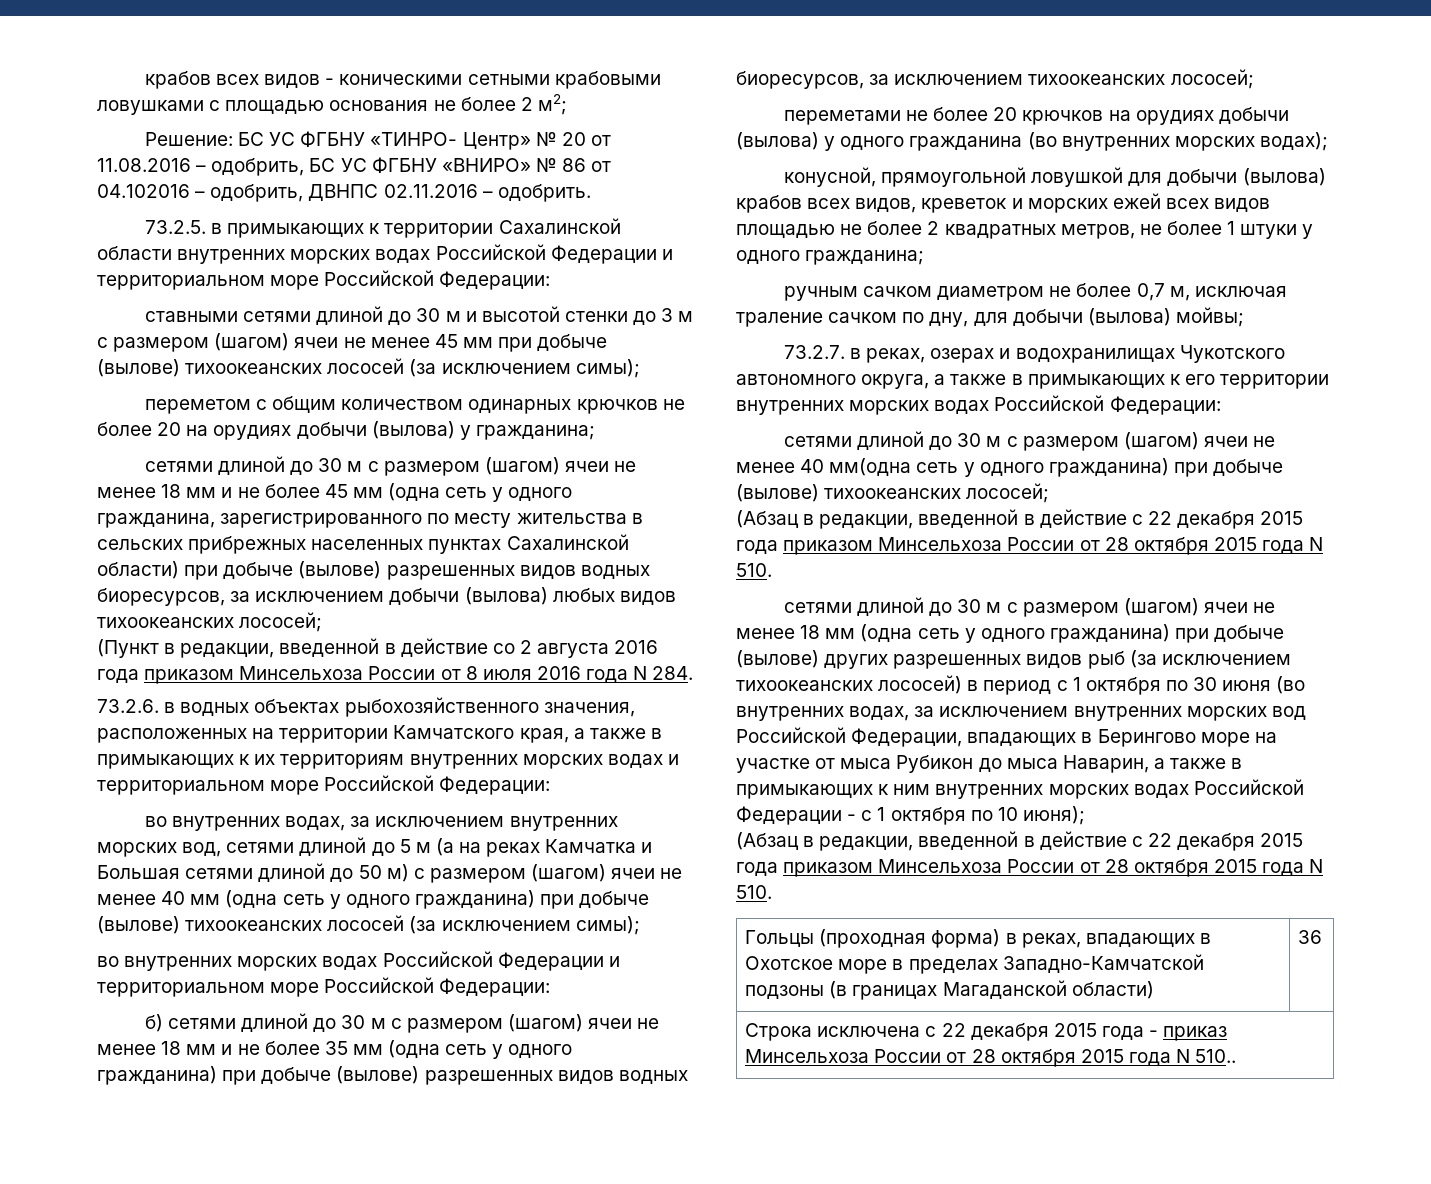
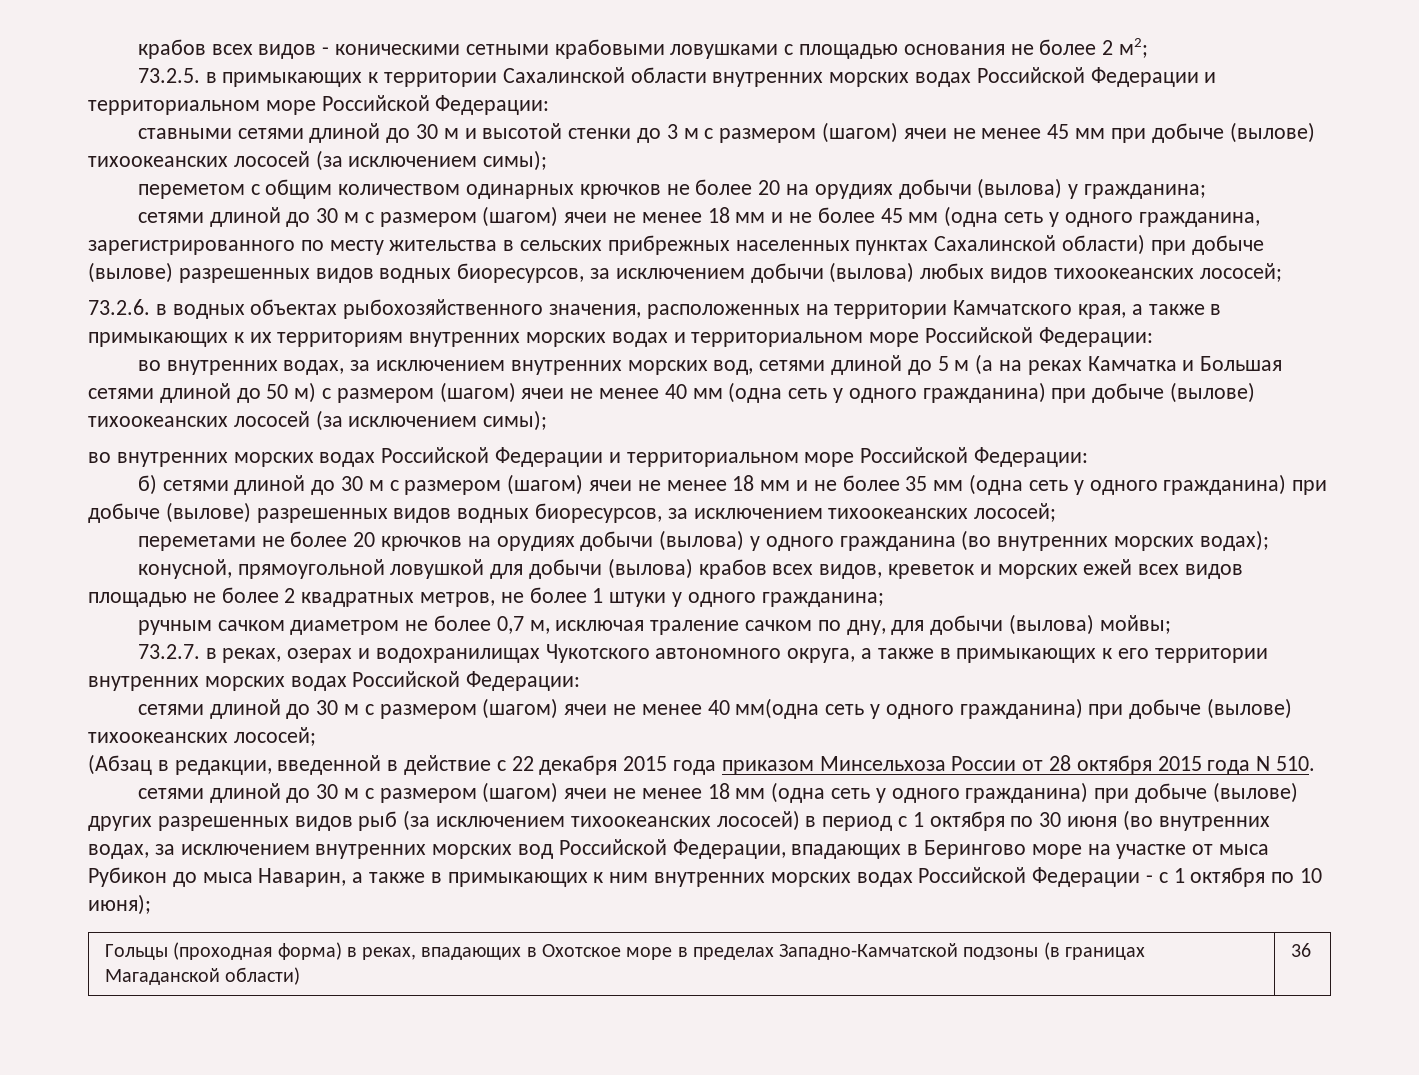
- Решение: БС УС ФГБНУ «ТИНРО- Центр» № 20 от 11.08.2016 – одобрить, БС УС ФГБНУ «ВНИРО» № 86 от 04.102016 – одобрить, ДВНПС 02.11.2016 – одобрить.
- (Пункт в редакции, введенной в действие со 2 августа 2016 года приказом Минсельхоза России от 8 июля 2016 года N 284.
  сетями длиной до 30 м с размером (шагом) ячеи не менее 18 мм (одна сеть у одного гражданина) при добыче (вылове) других разрешенных видов рыб (за исключением тихоокеанских лососей) в период с 1 октября по 30 июня (во внутренних водах, за исключением внутренних морских вод Российской Федерации, впадающих в Берингово море на участке от мыса Рубикон до мыса Наварин, а также в примыкающих к ним внутренних морских водах Российской Федерации - с 1 октября по 10 июня);
- (Абзац в редакции, введенной в действие с 22 декабря 2015 года приказом Минсельхоза России от 28 октября 2015 года N 510.
- Строка исключена с 22 декабря 2015 года - приказ Минсельхоза России от 28 октября 2015 года N 510..

